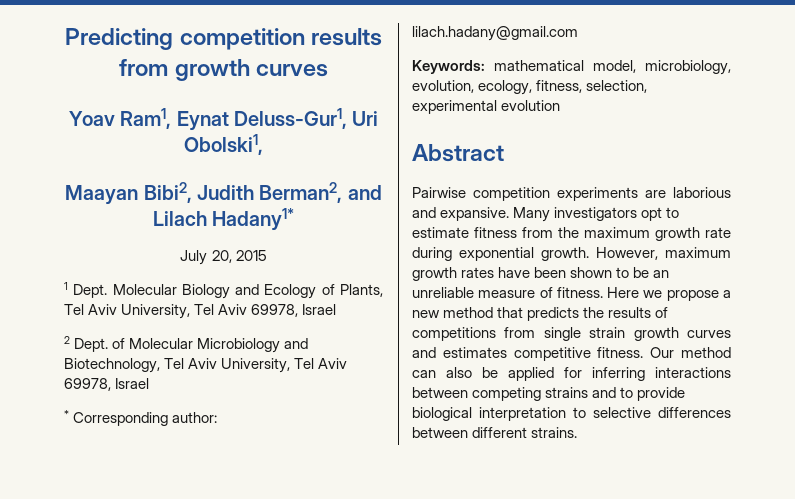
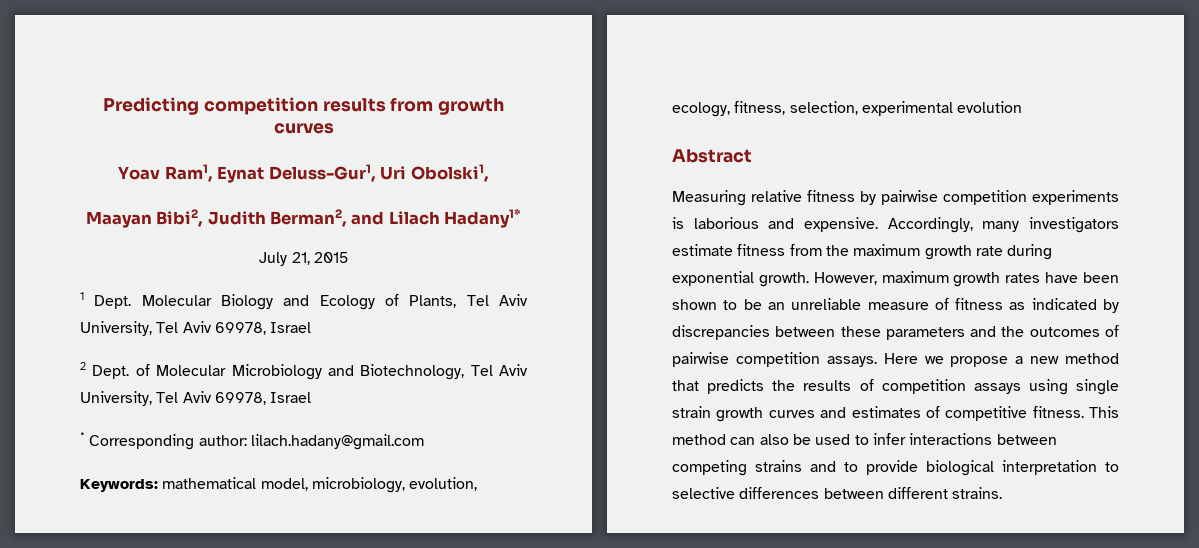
- July 20, 2015
+ July 21, 2015
- Pairwise competition experiments are laborious and expansive. Many investigators opt to estimate fitness from the maximum growth rate during exponential growth.
+ Measuring relative fitness by pairwise competition experiments is laborious and expensive. Accordingly, many investigators estimate fitness from the maximum growth rate during exponential growth.
- However, maximum growth rates have been shown to be an unreliable measure of fitness.
+ However, maximum growth rates have been shown to be an unreliable measure of fitness as indicated by discrepancies between these parameters and the outcomes of pairwise competition assays.
- Here we propose a new method that predicts the results of competitions from single strain growth curves and estimates competitive fitness.
+ Here we propose a new method that predicts the results of competition assays using single strain growth curves and estimates of competitive fitness.
- Our method can also be applied for inferring interactions between competing strains and to provide biological interpretation to selective differences between different strains.
+ This method can also be used to infer interactions between competing strains and to provide biological interpretation to selective differences between different strains.

